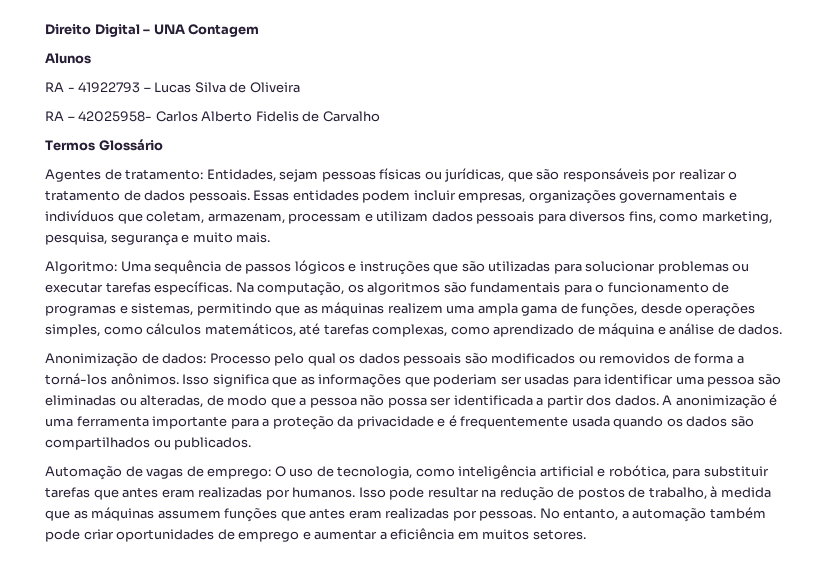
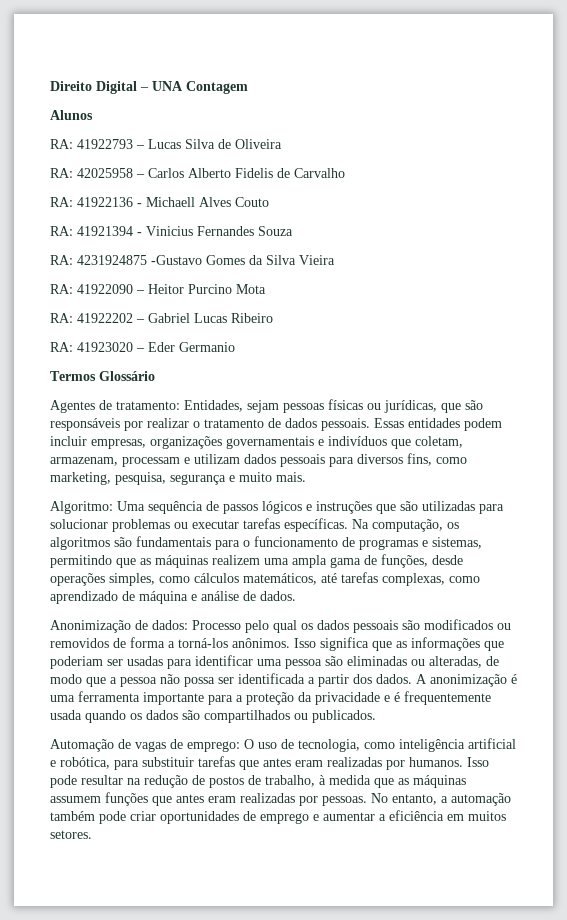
- RA - 41922793 – Lucas Silva de Oliveira
+ RA: 41922793 – Lucas Silva de Oliveira
- RA – 42025958- Carlos Alberto Fidelis de Carvalho
+ RA: 42025958 – Carlos Alberto Fidelis de Carvalho
+ RA: 41922136 - Michaell Alves Couto
+ RA: 41921394 - Vinicius Fernandes Souza
+ RA: 4231924875 -Gustavo Gomes da Silva Vieira
+ RA: 41922090 – Heitor Purcino Mota
+ RA: 41922202 – Gabriel Lucas Ribeiro
+ RA: 41923020 – Eder Germanio

